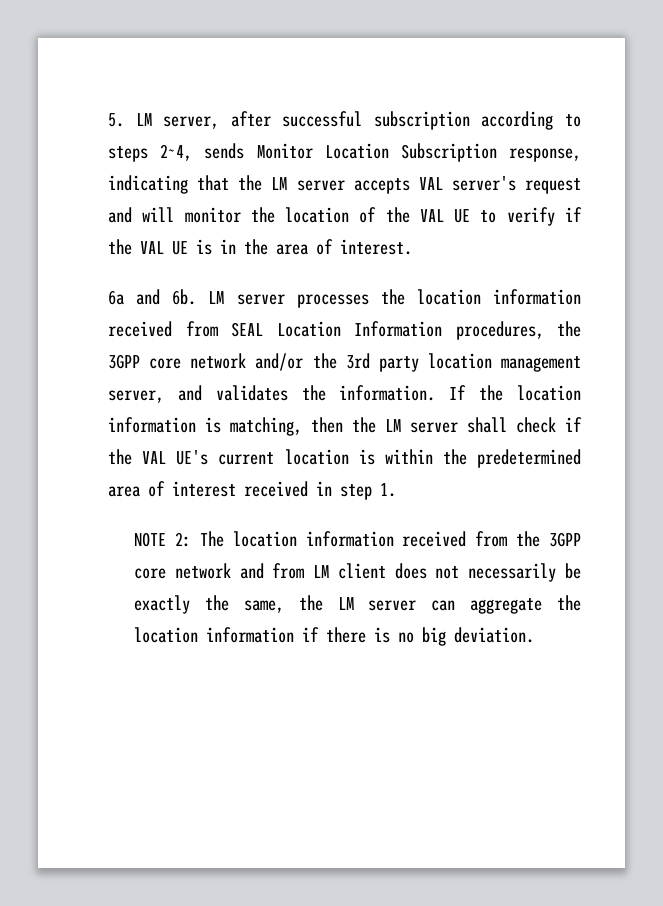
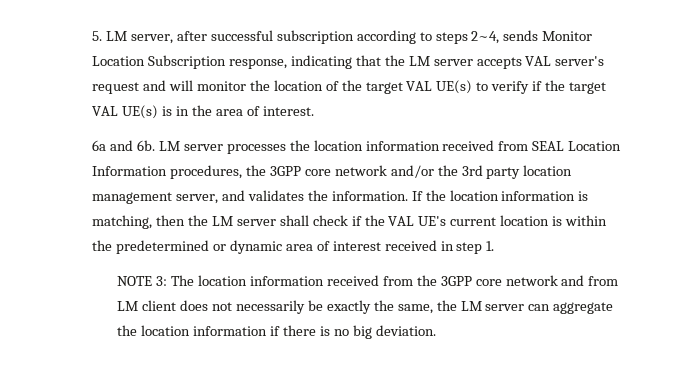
- 5. LM server, after successful subscription according to steps 2~4, sends Monitor Location Subscription response, indicating that the LM server accepts VAL server's request and will monitor the location of the VAL UE to verify if the VAL UE is in the area of interest.
+ 5. LM server, after successful subscription according to steps 2~4, sends Monitor Location Subscription response, indicating that the LM server accepts VAL server's request and will monitor the location of the target VAL UE(s) to verify if the target VAL UE(s) is in the area of interest.
- If the location information is matching, then the LM server shall check if the VAL UE's current location is within the predetermined area of interest received in step 1.
+ If the location information is matching, then the LM server shall check if the VAL UE's current location is within the predetermined or dynamic area of interest received in step 1.
- NOTE 2: The location information received from the 3GPP core network and from LM client does not necessarily be exactly the same, the LM server can aggregate the location information if there is no big deviation.
+ NOTE 3: The location information received from the 3GPP core network and from LM client does not necessarily be exactly the same, the LM server can aggregate the location information if there is no big deviation.

